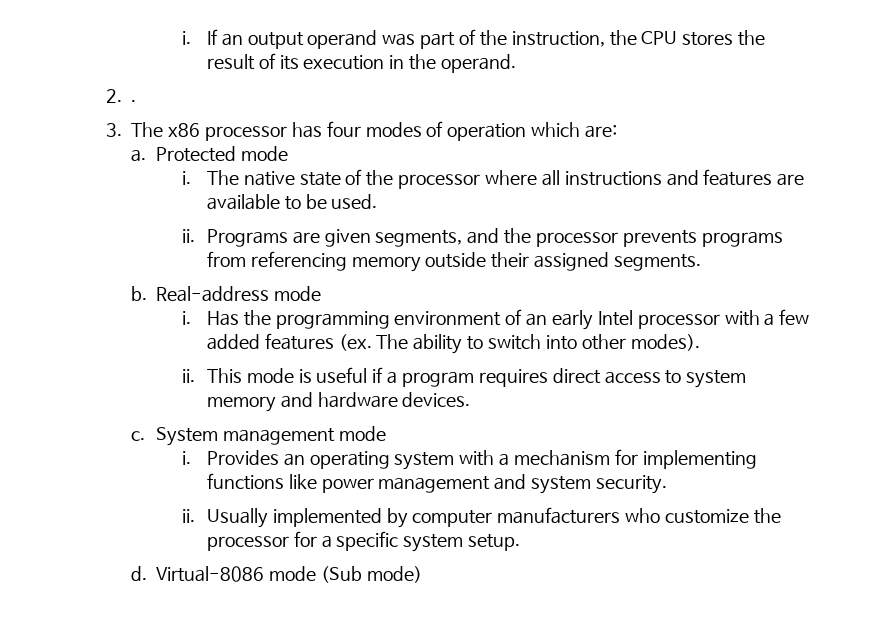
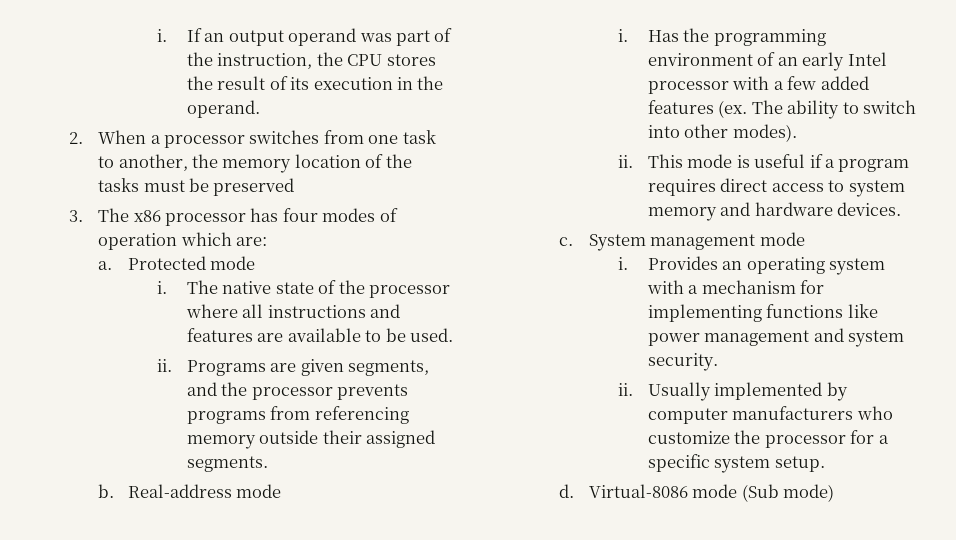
- 2. .
+ 2. When a processor switches from one task to another, the memory location of the tasks must be preserved

